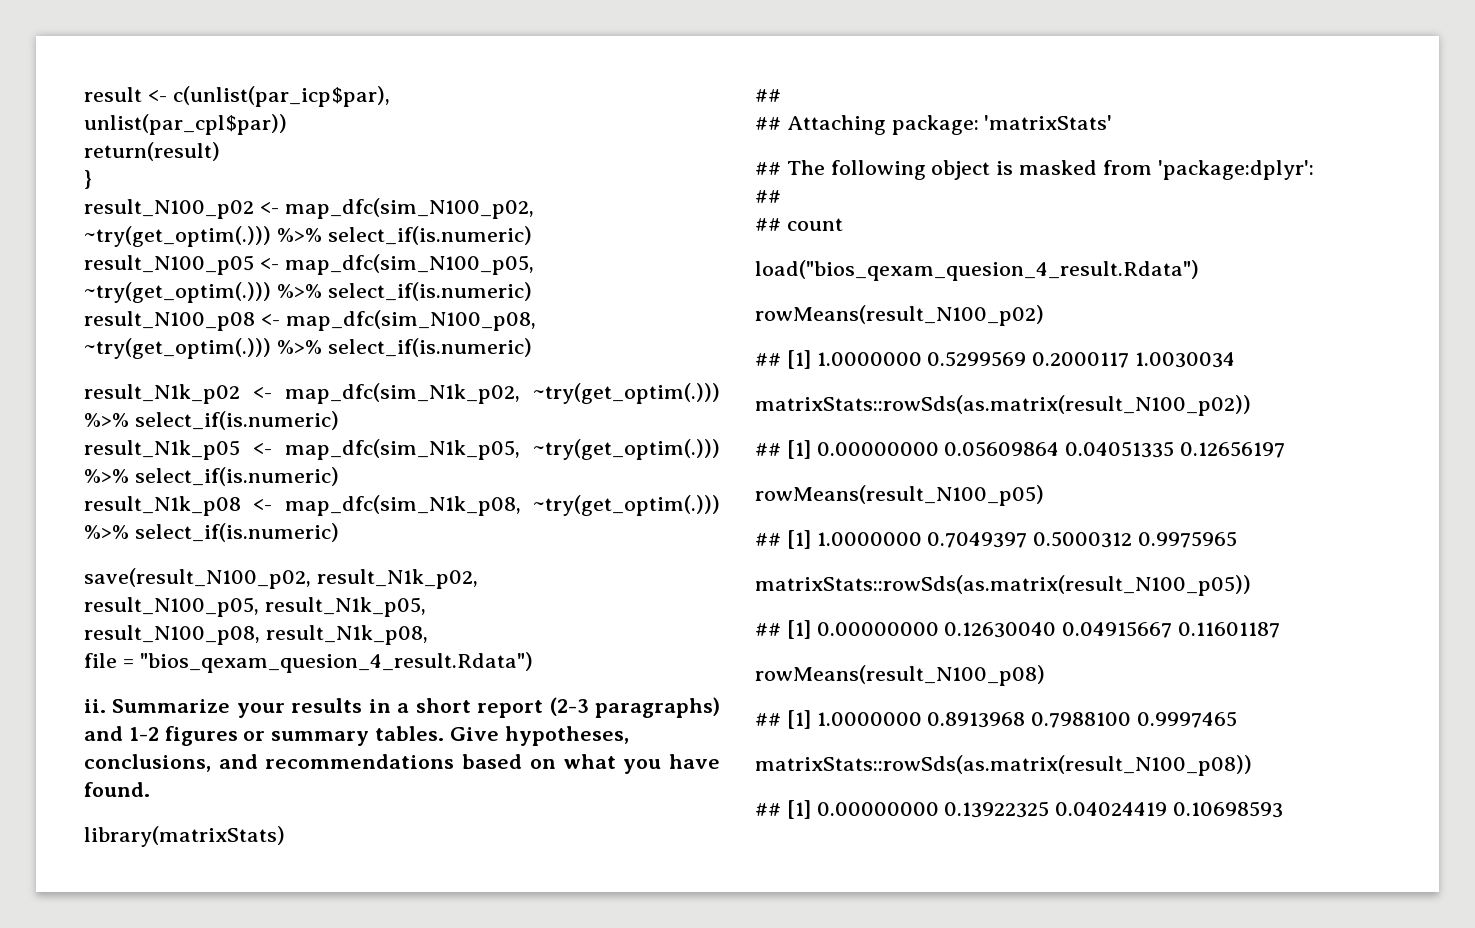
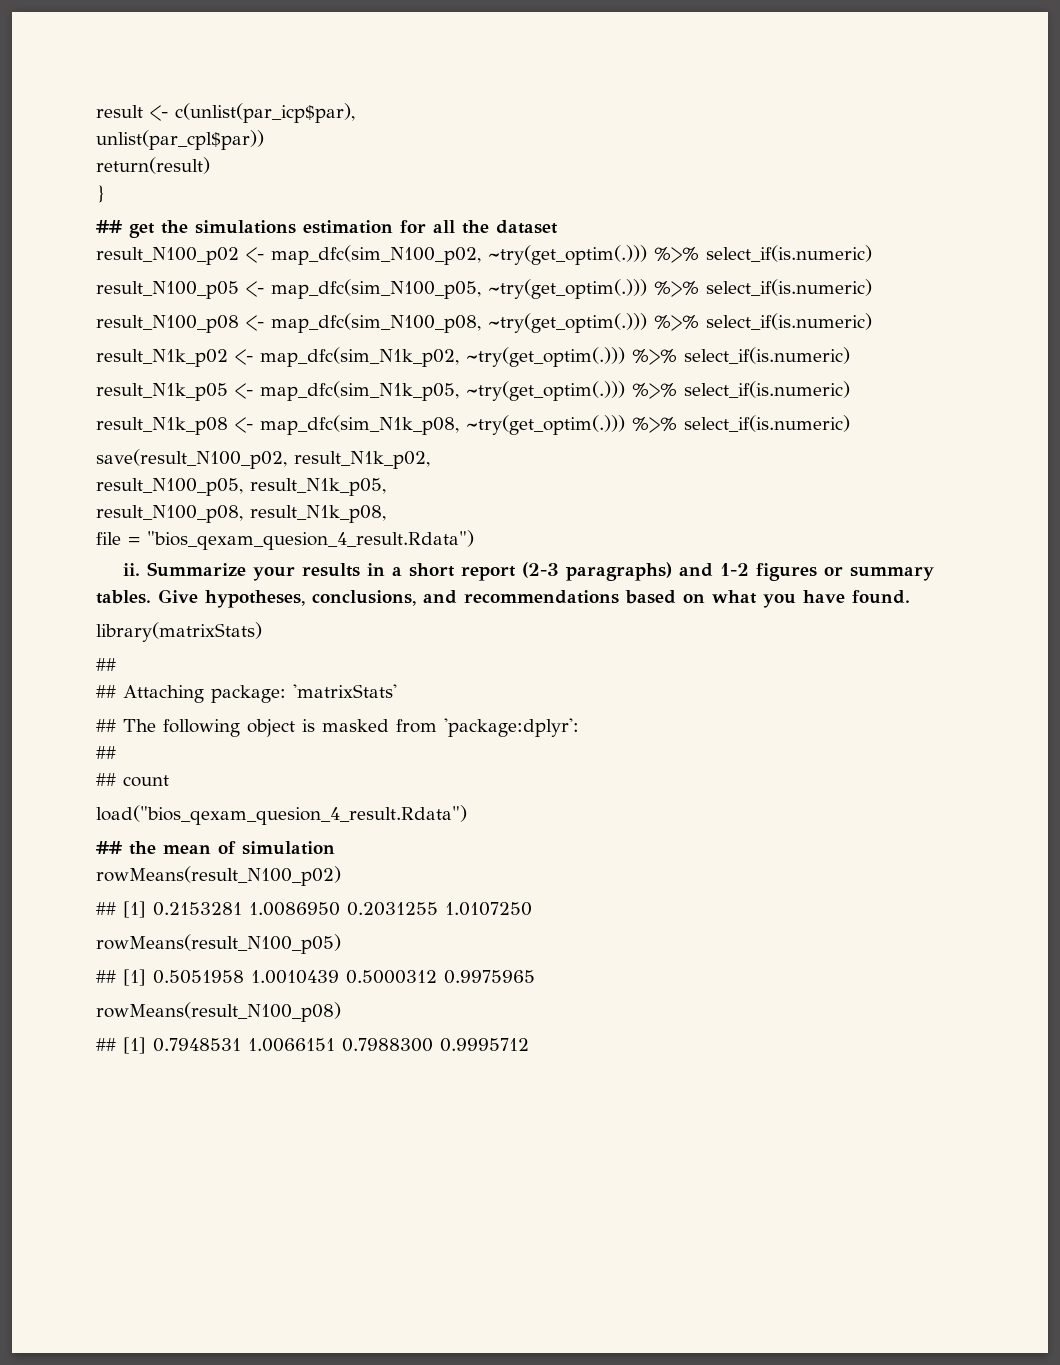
+ ## get the simulations estimation for all the dataset
+ ## the mean of simulation
  rowMeans(result_N100_p02)
- ## [1] 1.0000000 0.5299569 0.2000117 1.0030034
- matrixStats::rowSds(as.matrix(result_N100_p02))
- ## [1] 0.00000000 0.05609864 0.04051335 0.12656197
+ ## [1] 0.2153281 1.0086950 0.2031255 1.0107250
- ## [1] 1.0000000 0.7049397 0.5000312 0.9975965
+ ## [1] 0.5051958 1.0010439 0.5000312 0.9975965
- matrixStats::rowSds(as.matrix(result_N100_p05))
- ## [1] 0.00000000 0.12630040 0.04915667 0.11601187
  rowMeans(result_N100_p08)
- ## [1] 1.0000000 0.8913968 0.7988100 0.9997465
- matrixStats::rowSds(as.matrix(result_N100_p08))
- ## [1] 0.00000000 0.13922325 0.04024419 0.10698593
+ ## [1] 0.7948531 1.0066151 0.7988300 0.9995712

